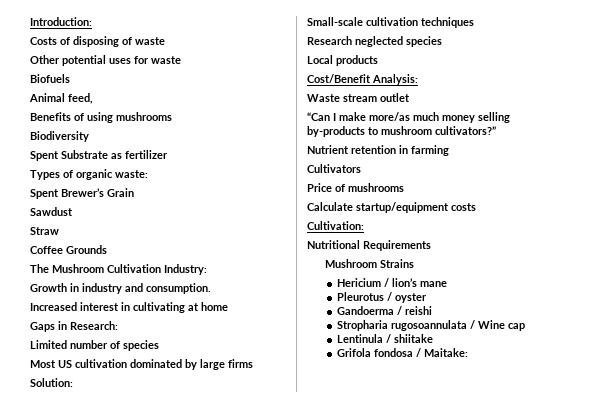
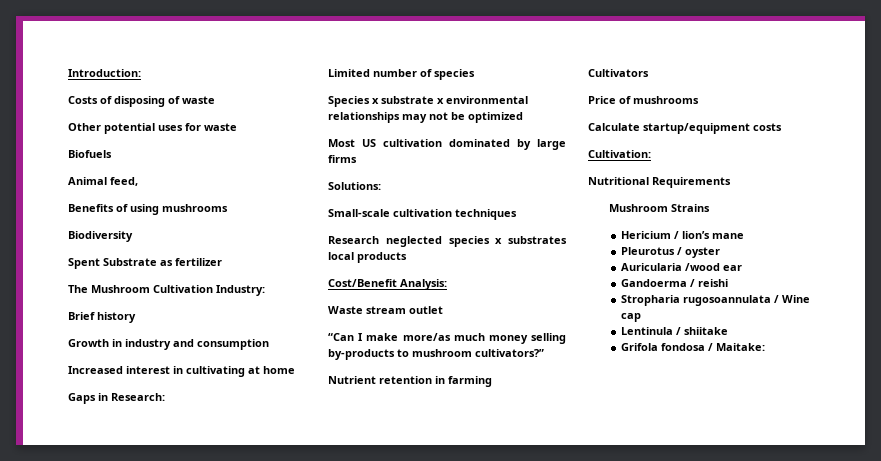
- Types of organic waste:
- Spent Brewer’s Grain
- Sawdust
- Straw
- Coffee Grounds
+ Brief history
- Growth in industry and consumption.
+ Growth in industry and consumption
+ Species x substrate x environmental relationships may not be optimized
- Solution:
+ Solutions:
- Research neglected species
- Local products
+ Research neglected species x substrates local products
+ Auricularia /wood ear

